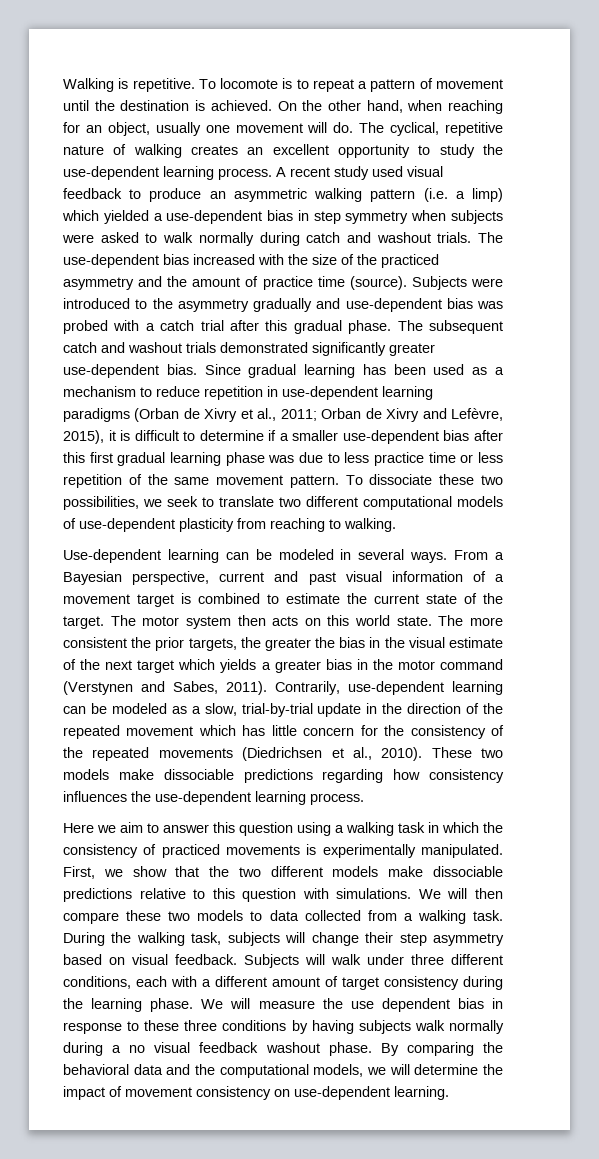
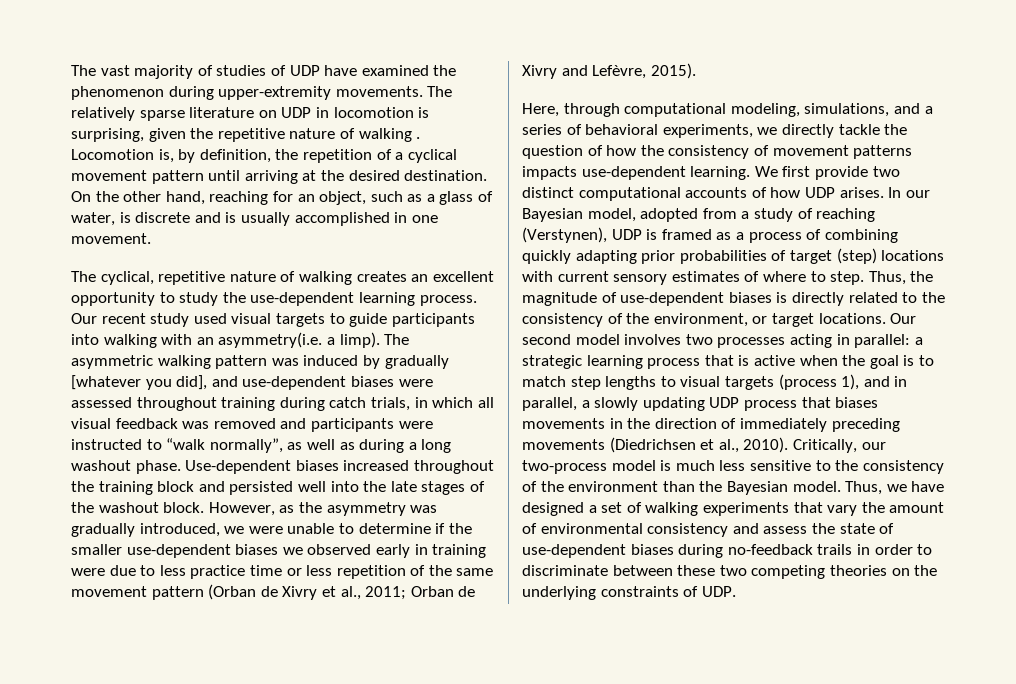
- Walking is repetitive. To locomote is to repeat a pattern of movement until the destination is achieved.
+ The vast majority of studies of UDP have examined the phenomenon during upper-extremity movements. The relatively sparse literature on UDP in locomotion is surprising, given the repetitive nature of walking . Locomotion is, by definition, the repetition of a cyclical movement pattern until arriving at the desired destination.
- On the other hand, when reaching for an object, usually one movement will do. The cyclical, repetitive nature of walking creates an excellent opportunity to study the use-dependent learning process.
+ On the other hand, reaching for an object, such as a glass of water, is discrete and is usually accomplished in one movement.
+ The cyclical, repetitive nature of walking creates an excellent opportunity to study the use-dependent learning process.
- A recent study used visual feedback to produce an asymmetric walking pattern (i.e. a limp) which yielded a use-dependent bias in step symmetry when subjects were asked to walk normally during catch and washout trials. The use-dependent bias increased with the size of the practiced asymmetry and the amount of practice time (source). Subjects were introduced to the asymmetry gradually and use-dependent bias was probed with a catch trial after this gradual phase. The subsequent catch and washout trials demonstrated significantly greater use-dependent bias. Since gradual learning has been used as a mechanism to reduce repetition in use-dependent learning paradigms (Orban de Xivry et al., 2011; Orban de Xivry and Lefèvre, 2015), it is difficult to determine if a smaller use-dependent bias after this first gradual learning phase was due to less practice time or less repetition of the same movement pattern. To dissociate these two possibilities, we seek to translate two different computational models of use-dependent plasticity from reaching to walking.
- Use-dependent learning can be modeled in several ways. From a Bayesian perspective, current and past visual information of a movement target is combined to estimate the current state of the target. The motor system then acts on this world state. The more consistent the prior targets, the greater the bias in the visual estimate of the next target which yields a greater bias in the motor command (Verstynen and Sabes, 2011). Contrarily, use-dependent learning can be modeled as a slow, trial-by-trial update in the direction of the repeated movement which has little concern for the consistency of the repeated movements (Diedrichsen et al., 2010).
+ Our recent study used visual targets to guide participants into walking with an asymmetry(i.e. a limp). The asymmetric walking pattern was induced by gradually [whatever you did], and use-dependent biases were assessed throughout training during catch trials, in which all visual feedback was removed and participants were instructed to “walk normally”, as well as during a long washout phase. Use-dependent biases increased throughout the training block and persisted well into the late stages of the washout block. However, as the asymmetry was gradually introduced, we were unable to determine if the smaller use-dependent biases we observed early in training were due to less practice time or less repetition of the same movement pattern (Orban de Xivry et al., 2011; Orban de Xivry and Lefèvre, 2015).
+ Here, through computational modeling, simulations, and a series of behavioral experiments, we directly tackle the question of how the consistency of movement patterns impacts use-dependent learning. We first provide two distinct computational accounts of how UDP arises. In our Bayesian model, adopted from a study of reaching (Verstynen), UDP is framed as a process of combining quickly adapting prior probabilities of target (step) locations with current sensory estimates of where to step. Thus, the magnitude of use-dependent biases is directly related to the consistency of the environment, or target locations. Our second model involves two processes acting in parallel: a strategic learning process that is active when the goal is to match step lengths to visual targets (process 1), and in parallel, a slowly updating UDP process that biases movements in the direction of immediately preceding movements (Diedrichsen et al., 2010).
- These two models make dissociable predictions regarding how consistency influences the use-dependent learning process.
- Here we aim to answer this question using a walking task in which the consistency of practiced movements is experimentally manipulated. First, we show that the two different models make dissociable predictions relative to this question with simulations. We will then compare these two models to data collected from a walking task. During the walking task, subjects will change their step asymmetry based on visual feedback. Subjects will walk under three different conditions, each with a different amount of target consistency during the learning phase. We will measure the use dependent bias in response to these three conditions by having subjects walk normally during a no visual feedback washout phase. By comparing the behavioral data and the computational models, we will determine the impact of movement consistency on use-dependent learning.
+ Critically, our two-process model is much less sensitive to the consistency of the environment than the Bayesian model. Thus, we have designed a set of walking experiments that vary the amount of environmental consistency and assess the state of use-dependent biases during no-feedback trails in order to discriminate between these two competing theories on the underlying constraints of UDP.

